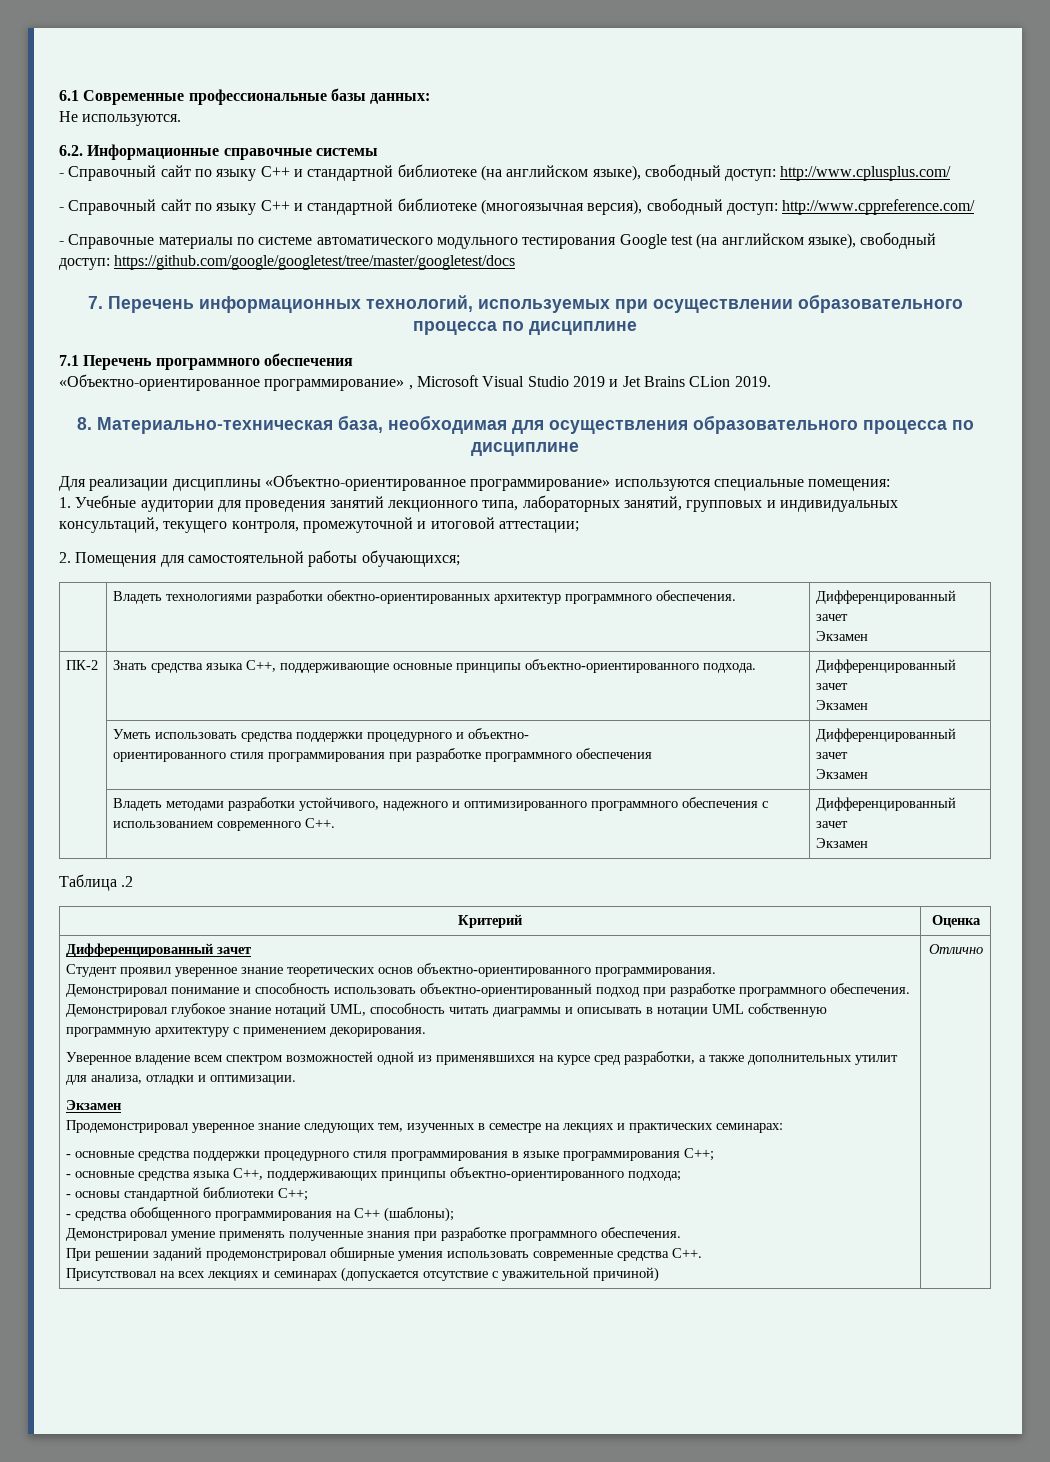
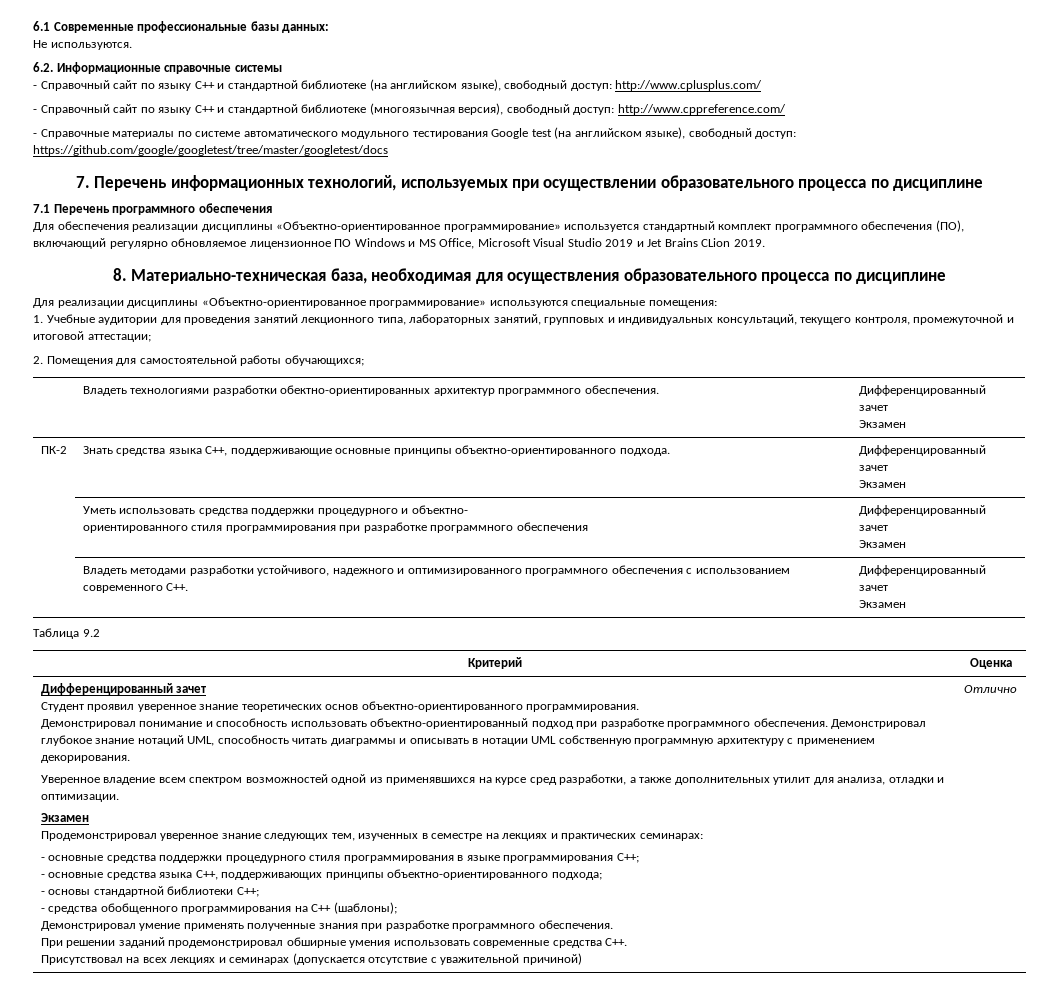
- «Объектно-ориентированное программирование» , Microsoft Visual Studio 2019 и Jet Brains CLion 2019.
+ Для обеспечения реализации дисциплины «Объектно-ориентированное программирование» используется стандартный комплект программного обеспечения (ПО), включающий регулярно обновляемое лицензионное ПО Windows и MS Office, Microsoft Visual Studio 2019 и Jet Brains CLion 2019.
- Таблица .2
+ Таблица 9.2

